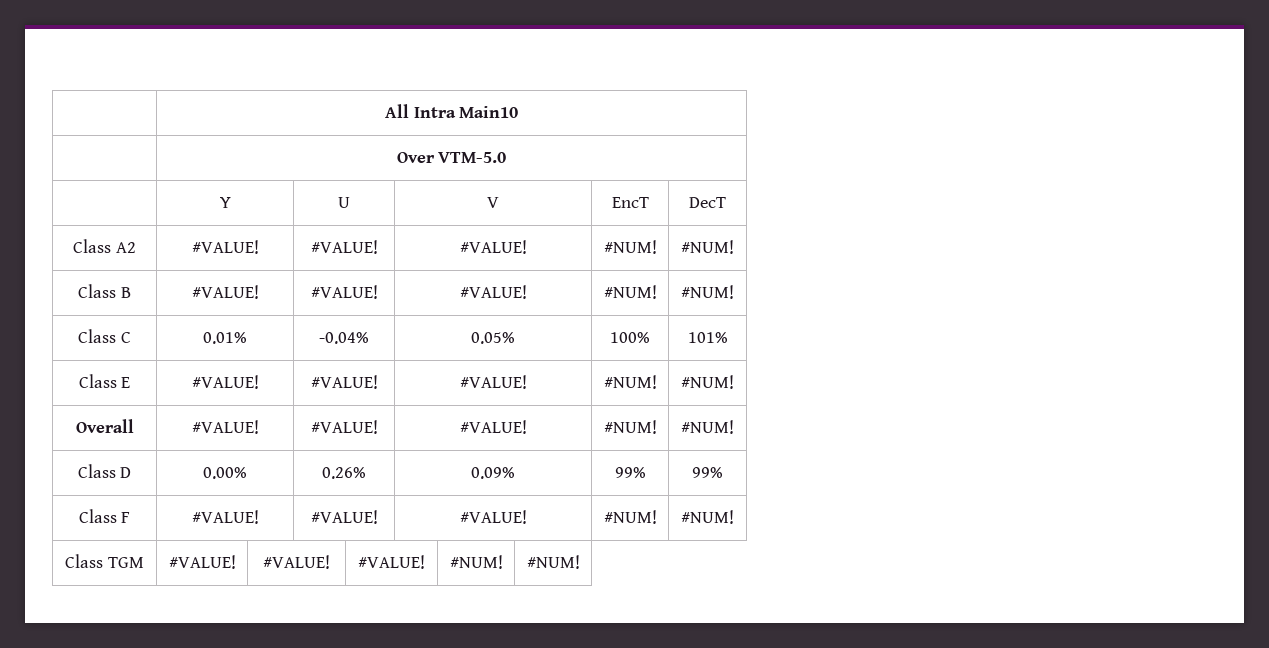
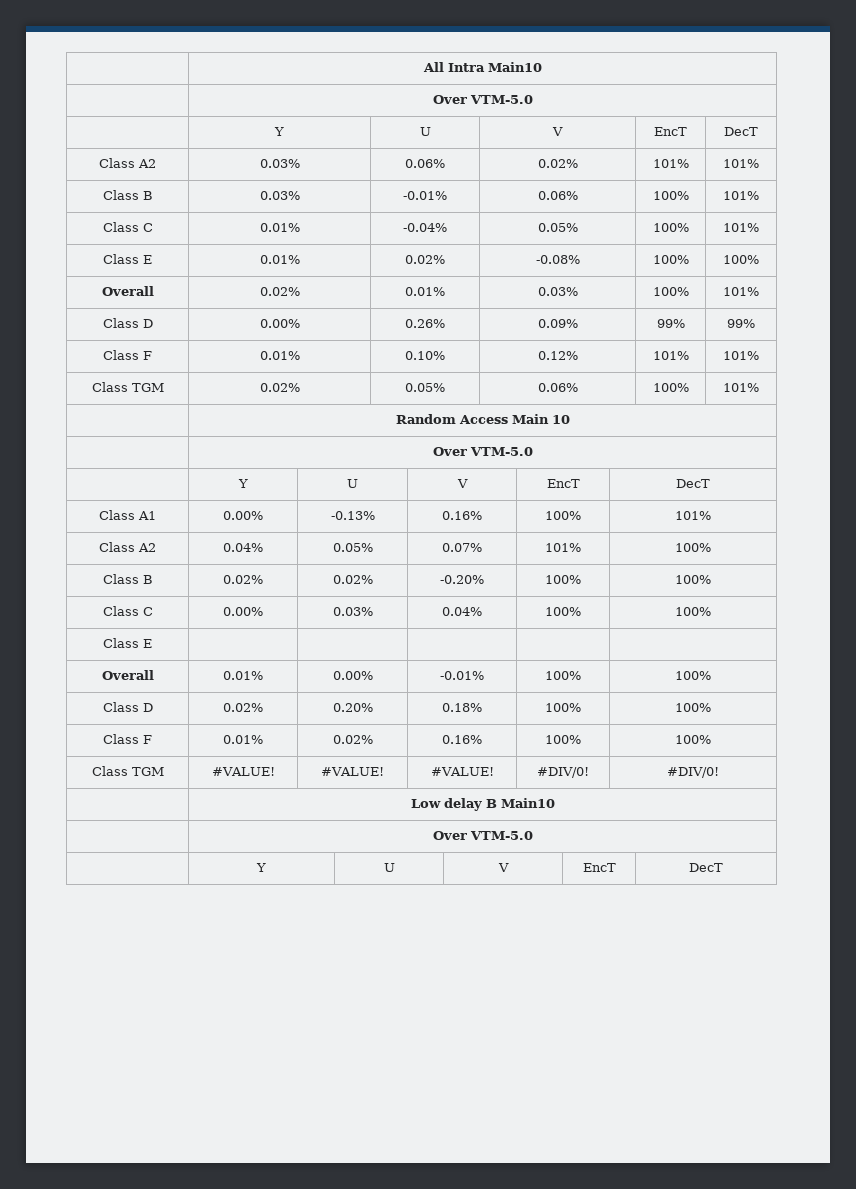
- Class A2 | #VALUE! | #VALUE! | #VALUE! | #NUM! | #NUM!
- Class B | #VALUE! | #VALUE! | #VALUE! | #NUM! | #NUM!
+ Class A2 | 0.03% | 0.06% | 0.02% | 101% | 101%
+ Class B | 0.03% | -0.01% | 0.06% | 100% | 101%
- Class E | #VALUE! | #VALUE! | #VALUE! | #NUM! | #NUM!
- Overall | #VALUE! | #VALUE! | #VALUE! | #NUM! | #NUM!
+ Class E | 0.01% | 0.02% | -0.08% | 100% | 100%
+ Overall | 0.02% | 0.01% | 0.03% | 100% | 101%
- Class F | #VALUE! | #VALUE! | #VALUE! | #NUM! | #NUM!
+ Class F | 0.01% | 0.10% | 0.12% | 101% | 101%
+ Class TGM | 0.02% | 0.05% | 0.06% | 100% | 101%
+ | Random Access Main 10
+ | Over VTM-5.0
+ | Y | U | V | EncT | DecT
+ Class A1 | 0.00% | -0.13% | 0.16% | 100% | 101%
+ Class A2 | 0.04% | 0.05% | 0.07% | 101% | 100%
+ Class B | 0.02% | 0.02% | -0.20% | 100% | 100%
+ Class C | 0.00% | 0.03% | 0.04% | 100% | 100%
+ Class E | | | | |
+ Overall | 0.01% | 0.00% | -0.01% | 100% | 100%
+ Class D | 0.02% | 0.20% | 0.18% | 100% | 100%
+ Class F | 0.01% | 0.02% | 0.16% | 100% | 100%
- Class TGM | #VALUE! | #VALUE! | #VALUE! | #NUM! | #NUM!
+ Class TGM | #VALUE! | #VALUE! | #VALUE! | #DIV/0! | #DIV/0!
+ | Low delay B Main10
+ | Over VTM-5.0
+ | Y | U | V | EncT | DecT

